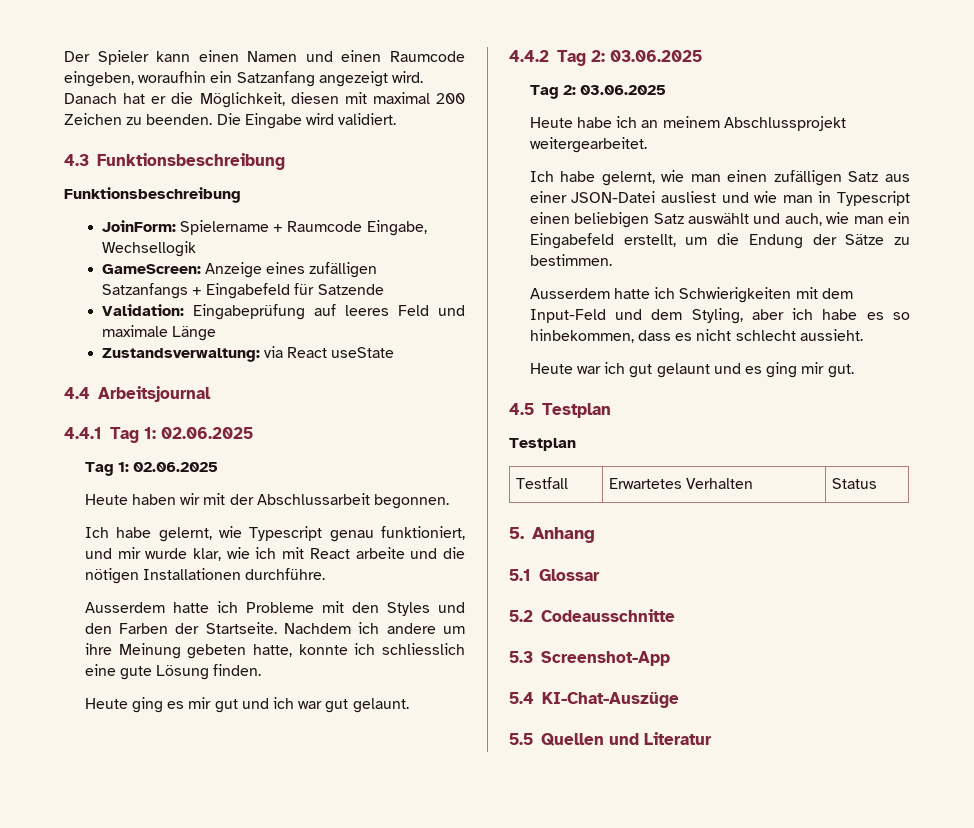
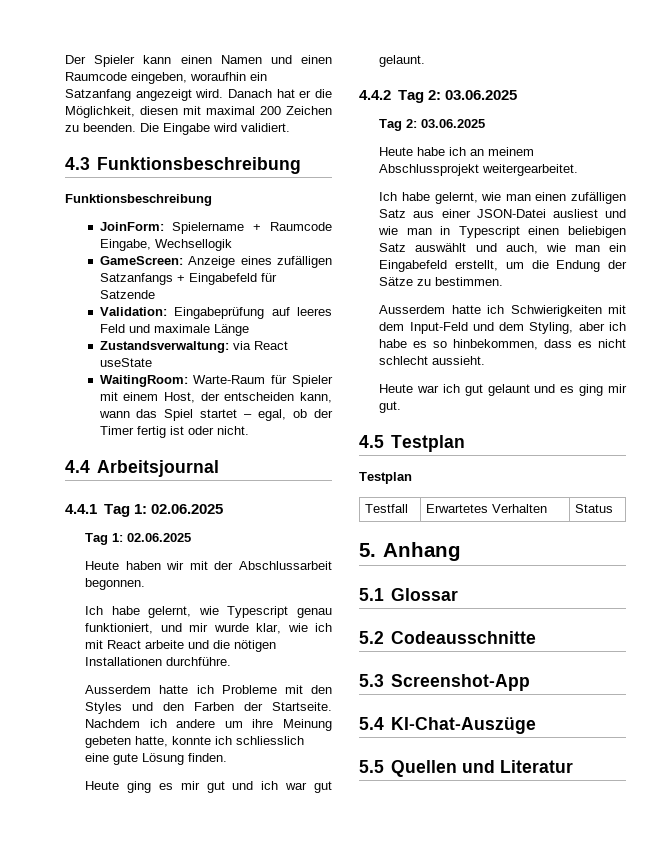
+ WaitingRoom: Warte-Raum für Spieler mit einem Host, der entscheiden kann, wann das Spiel startet – egal, ob der Timer fertig ist oder nicht.

